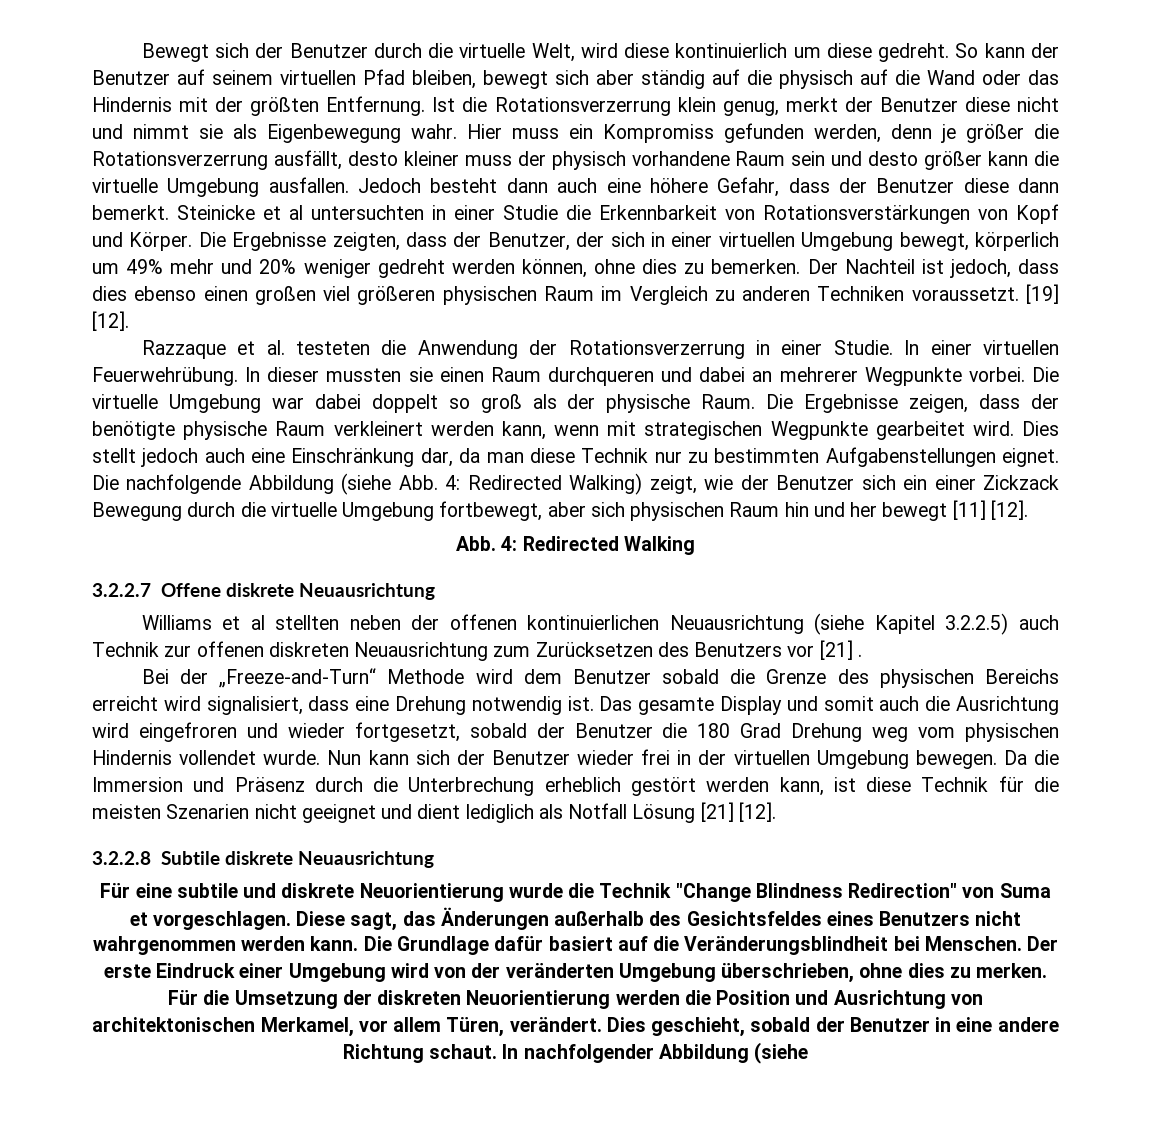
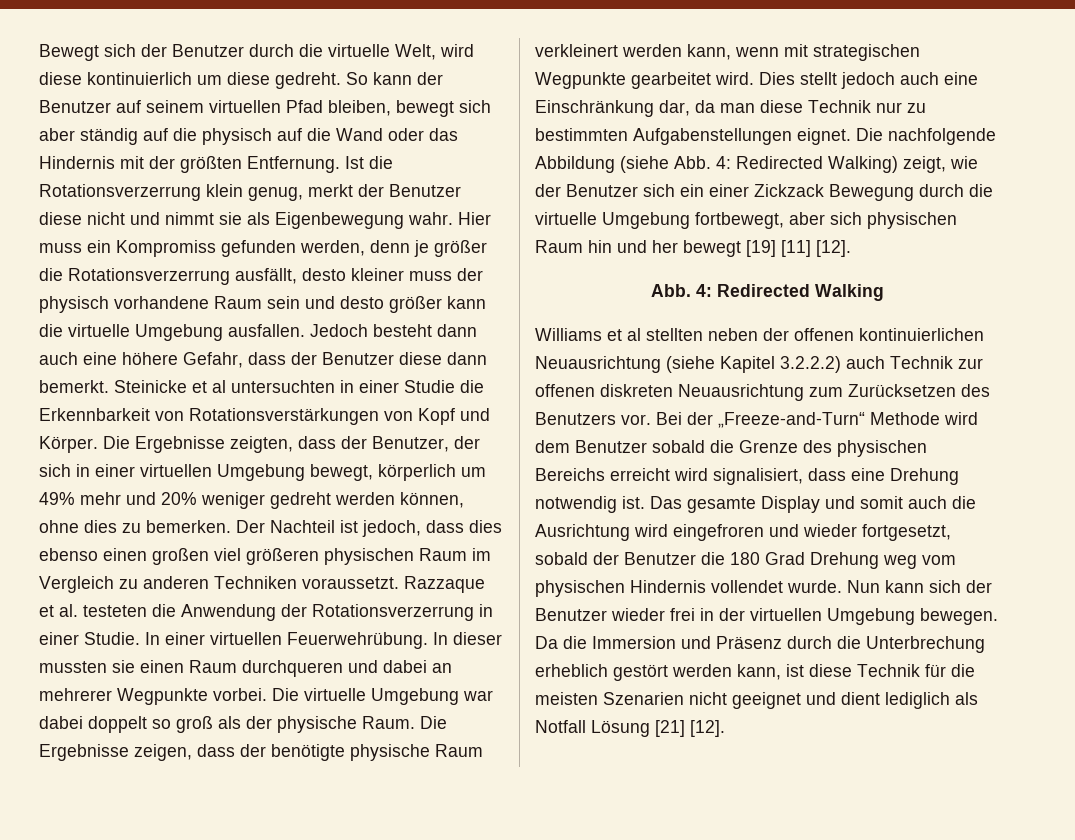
- Der Nachteil ist jedoch, dass dies ebenso einen großen viel größeren physischen Raum im Vergleich zu anderen Techniken voraussetzt. [19] [12].
- Razzaque et al. testeten die Anwendung der Rotationsverzerrung in einer Studie.
+ Der Nachteil ist jedoch, dass dies ebenso einen großen viel größeren physischen Raum im Vergleich zu anderen Techniken voraussetzt. Razzaque et al. testeten die Anwendung der Rotationsverzerrung in einer Studie.
- Die nachfolgende Abbildung (siehe Abb. 4: Redirected Walking) zeigt, wie der Benutzer sich ein einer Zickzack Bewegung durch die virtuelle Umgebung fortbewegt, aber sich physischen Raum hin und her bewegt [11] [12].
+ Die nachfolgende Abbildung (siehe Abb. 4: Redirected Walking) zeigt, wie der Benutzer sich ein einer Zickzack Bewegung durch die virtuelle Umgebung fortbewegt, aber sich physischen Raum hin und her bewegt [19] [11] [12].
- 3.2.2.7 Offene diskrete Neuausrichtung
- Williams et al stellten neben der offenen kontinuierlichen Neuausrichtung (siehe Kapitel 3.2.2.5) auch Technik zur offenen diskreten Neuausrichtung zum Zurücksetzen des Benutzers vor [21] .
- Bei der „Freeze-and-Turn“ Methode wird dem Benutzer sobald die Grenze des physischen Bereichs erreicht wird signalisiert, dass eine Drehung notwendig ist.
+ Williams et al stellten neben der offenen kontinuierlichen Neuausrichtung (siehe Kapitel 3.2.2.2) auch Technik zur offenen diskreten Neuausrichtung zum Zurücksetzen des Benutzers vor. Bei der „Freeze-and-Turn“ Methode wird dem Benutzer sobald die Grenze des physischen Bereichs erreicht wird signalisiert, dass eine Drehung notwendig ist.
- 3.2.2.8 Subtile diskrete Neuausrichtung
- Für eine subtile und diskrete Neuorientierung wurde die Technik "Change Blindness Redirection" von Suma et vorgeschlagen. Diese sagt, das Änderungen außerhalb des Gesichtsfeldes eines Benutzers nicht wahrgenommen werden kann. Die Grundlage dafür basiert auf die Veränderungsblindheit bei Menschen. Der erste Eindruck einer Umgebung wird von der veränderten Umgebung überschrieben, ohne dies zu merken. Für die Umsetzung der diskreten Neuorientierung werden die Position und Ausrichtung von architektonischen Merkamel, vor allem Türen, verändert. Dies geschieht, sobald der Benutzer in eine andere Richtung schaut. In nachfolgender Abbildung (siehe

